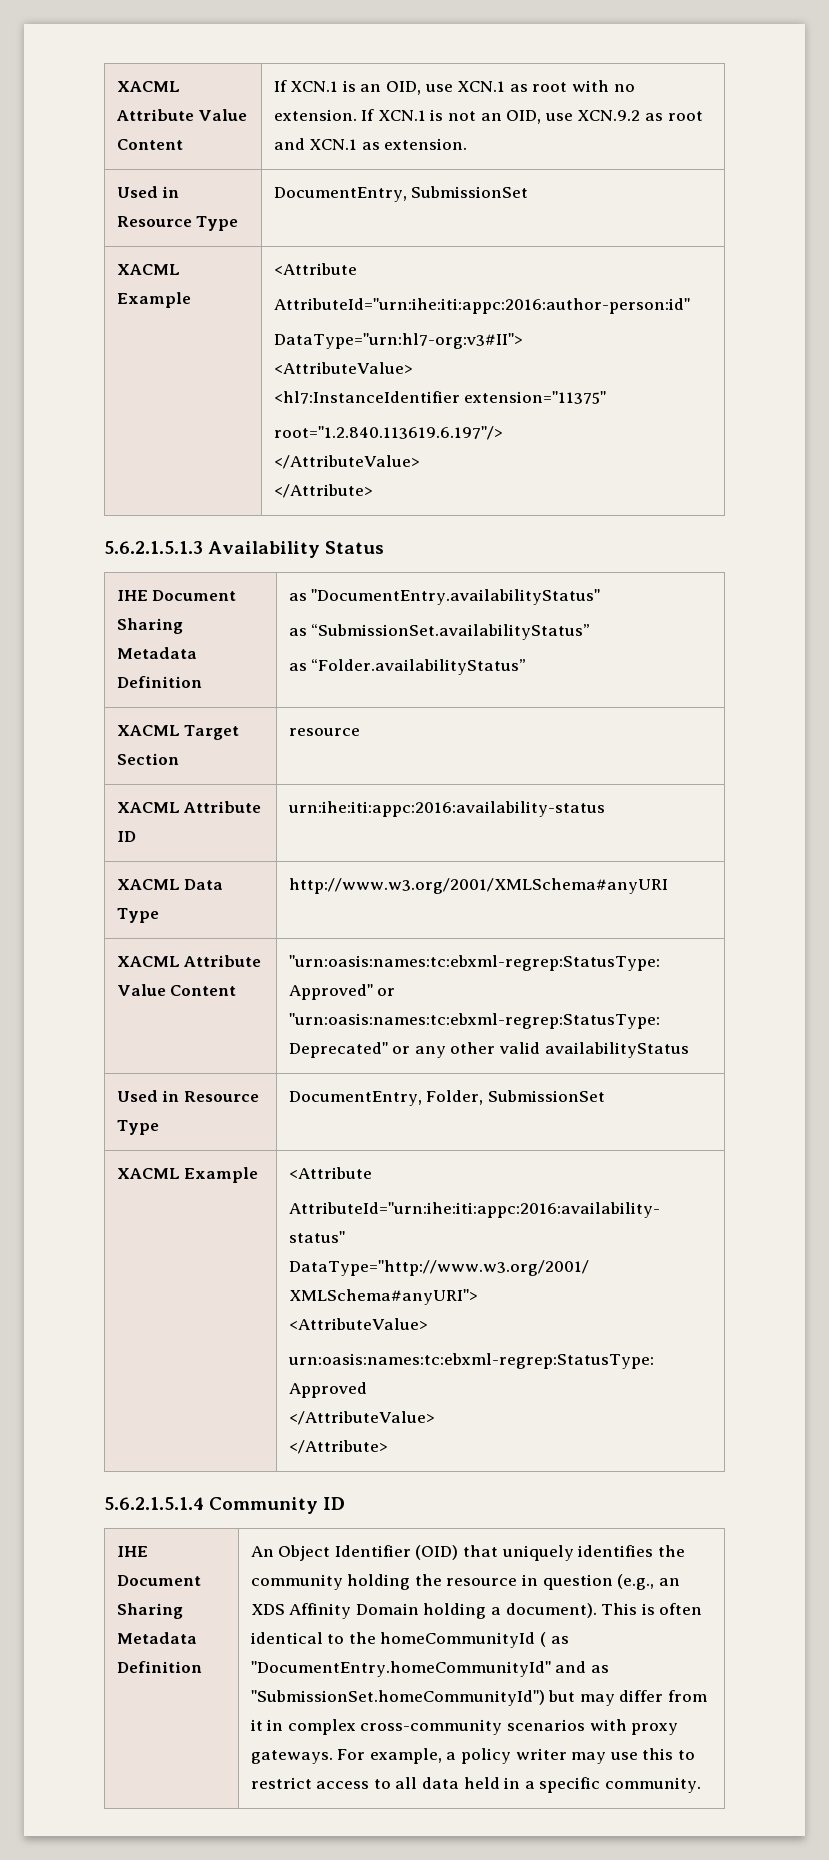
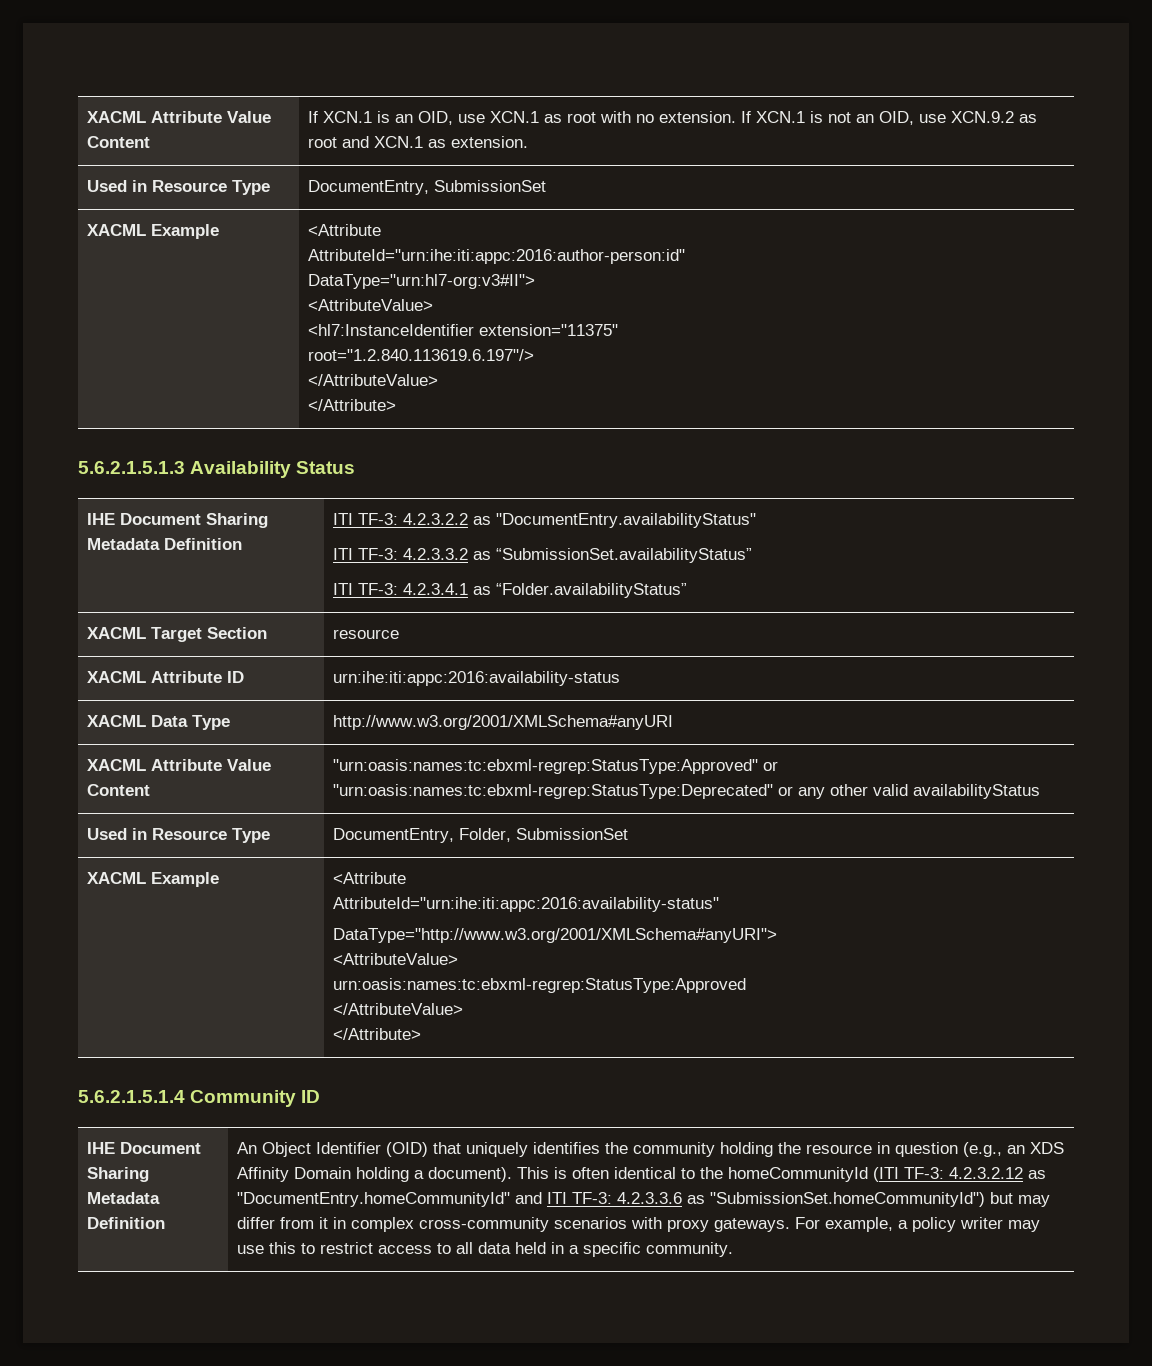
- IHE Document Sharing Metadata Definition | as "DocumentEntry.availabilityStatus"
- as “SubmissionSet.availabilityStatus”
- as “Folder.availabilityStatus”
+ IHE Document Sharing Metadata Definition | ITI TF-3: 4.2.3.2.2 as "DocumentEntry.availabilityStatus"
+ ITI TF-3: 4.2.3.3.2 as “SubmissionSet.availabilityStatus”
+ ITI TF-3: 4.2.3.4.1 as “Folder.availabilityStatus”
- This is often identical to the homeCommunityId ( as "DocumentEntry.homeCommunityId" and as "SubmissionSet.homeCommunityId") but may differ from it in complex cross-community scenarios with proxy gateways.
+ This is often identical to the homeCommunityId (ITI TF-3: 4.2.3.2.12 as "DocumentEntry.homeCommunityId" and ITI TF-3: 4.2.3.3.6 as "SubmissionSet.homeCommunityId") but may differ from it in complex cross-community scenarios with proxy gateways.

